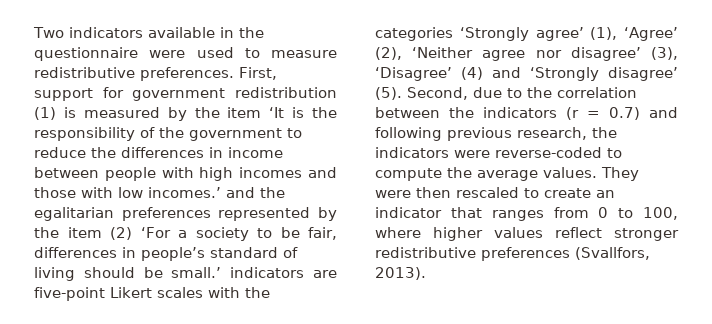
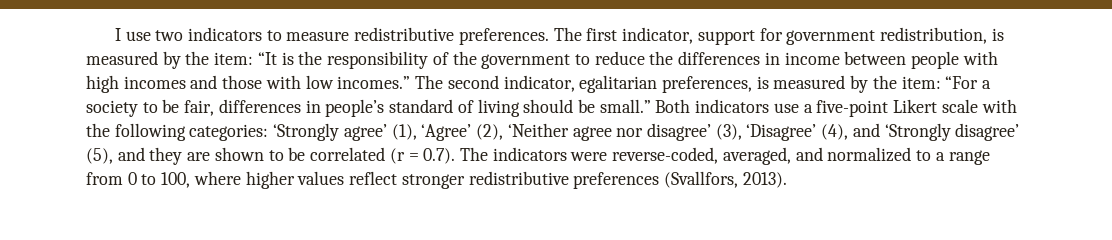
- Two indicators available in the questionnaire were used to measure redistributive preferences.
+ I use two indicators to measure redistributive preferences.
- First, support for government redistribution (1) is measured by the item ‘It is the responsibility of the government to reduce the differences in income between people with high incomes and those with low incomes.’ and the egalitarian preferences represented by the item (2) ‘For a society to be fair, differences in people’s standard of living should be small.’ indicators are five-point Likert scales with the categories ‘Strongly agree’ (1), ‘Agree’ (2), ‘Neither agree nor disagree’ (3), ‘Disagree’ (4) and ‘Strongly disagree’ (5). Second, due to the correlation between the indicators (r = 0.7) and following previous research, the indicators were reverse-coded to compute the average values. They were then rescaled to create an indicator that ranges from 0 to 100, where higher values reflect stronger redistributive preferences (Svallfors, 2013).
+ The first indicator, support for government redistribution, is measured by the item: “It is the responsibility of the government to reduce the differences in income between people with high incomes and those with low incomes.” The second indicator, egalitarian preferences, is measured by the item: “For a society to be fair, differences in people’s standard of living should be small.” Both indicators use a five-point Likert scale with the following categories: ‘Strongly agree’ (1), ‘Agree’ (2), ‘Neither agree nor disagree’ (3), ‘Disagree’ (4), and ‘Strongly disagree’ (5), and they are shown to be correlated (r = 0.7). The indicators were reverse-coded, averaged, and normalized to a range from 0 to 100, where higher values reflect stronger redistributive preferences (Svallfors, 2013).

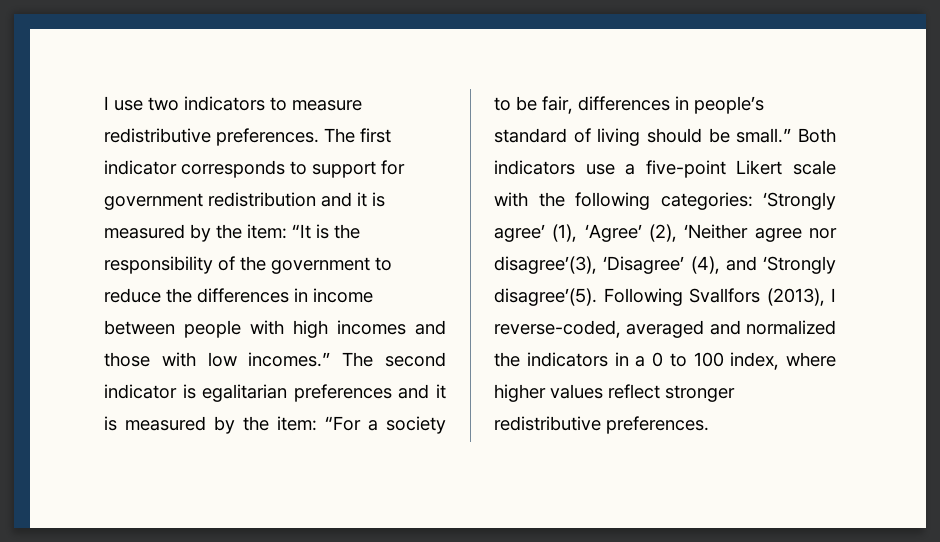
- The first indicator, support for government redistribution, is measured by the item: “It is the responsibility of the government to reduce the differences in income between people with high incomes and those with low incomes.”
+ The first indicator corresponds to support for government redistribution and it is measured by the item: “It is the responsibility of the government to reduce the differences in income between people with high incomes and those with low incomes.”
- The second indicator, egalitarian preferences, is measured by the item: “For a society to be fair, differences in people’s standard of living should be small.”
+ The second indicator is egalitarian preferences and it is measured by the item: “For a society to be fair, differences in people’s standard of living should be small.”
- Both indicators use a five-point Likert scale with the following categories: ‘Strongly agree’ (1), ‘Agree’ (2), ‘Neither agree nor disagree’ (3), ‘Disagree’ (4), and ‘Strongly disagree’ (5), and they are shown to be correlated (r = 0.7). The indicators were reverse-coded, averaged, and normalized to a range from 0 to 100, where higher values reflect stronger redistributive preferences (Svallfors, 2013).
+ Both indicators use a five-point Likert scale with the following categories: ‘Strongly agree’ (1), ‘Agree’ (2), ‘Neither agree nor disagree’(3), ‘Disagree’ (4), and ‘Strongly disagree’(5). Following Svallfors (2013), I reverse-coded, averaged and normalized the indicators in a 0 to 100 index, where higher values reflect stronger redistributive preferences.

